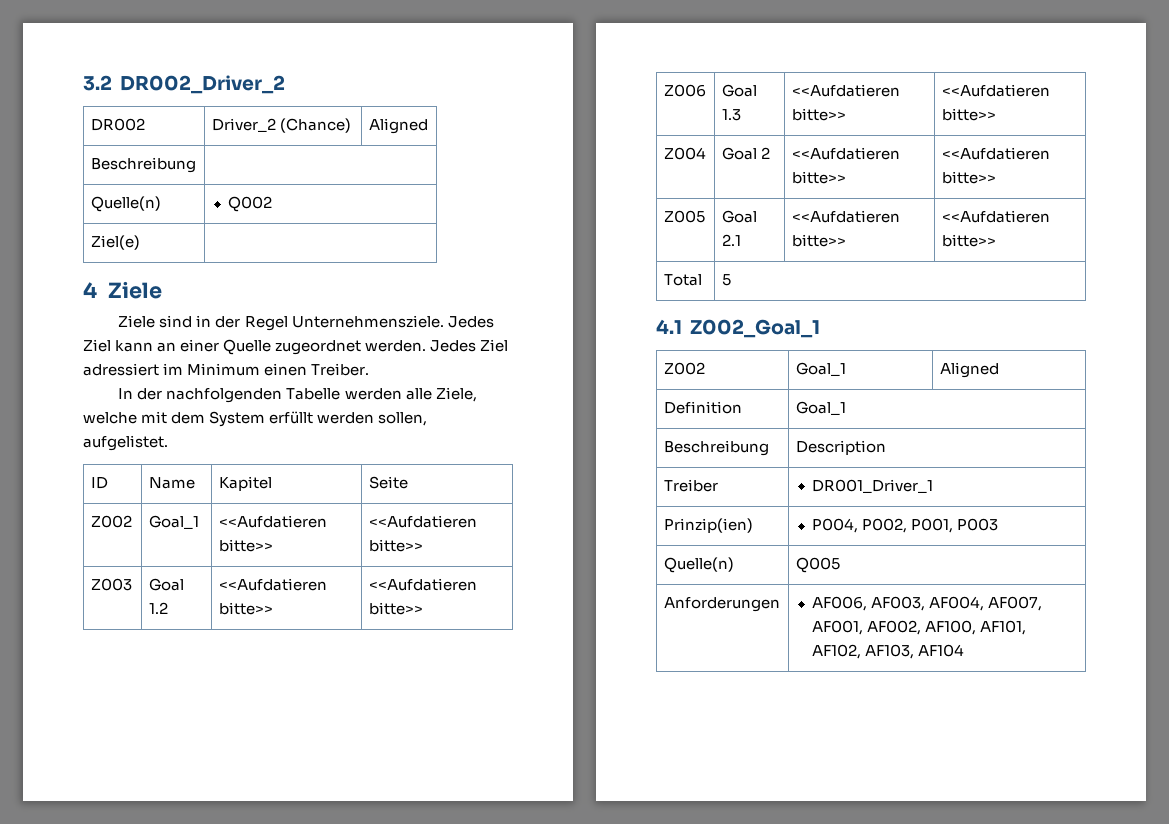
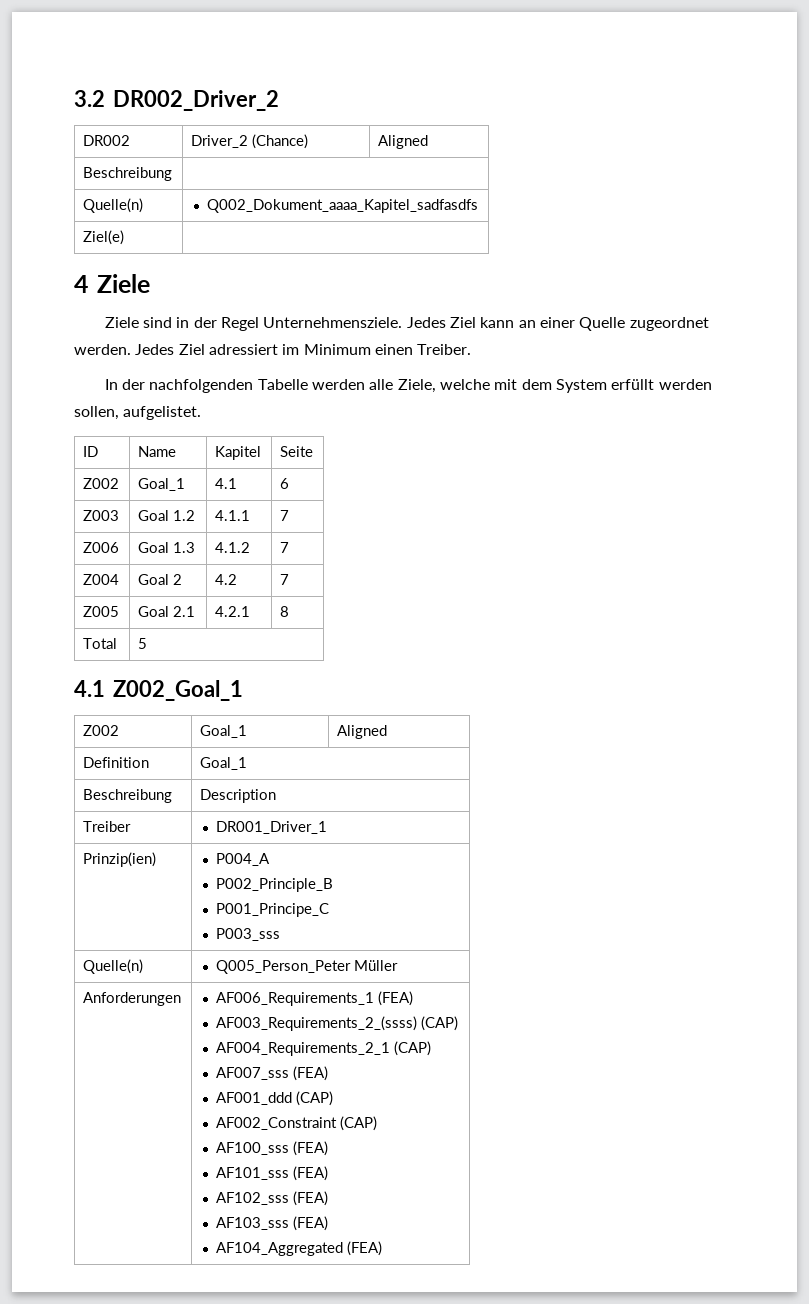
- Quelle(n) | Q002
+ Quelle(n) | Q002_Dokument_aaaa_Kapitel_sadfasdfs
- Z002 | Goal_1 | <<Aufdatieren bitte>> | <<Aufdatieren bitte>>
+ Z002 | Goal_1 | 4.1 | 6
- Z003 | Goal 1.2 | <<Aufdatieren bitte>> | <<Aufdatieren bitte>>
+ Z003 | Goal 1.2 | 4.1.1 | 7
- Z006 | Goal 1.3 | <<Aufdatieren bitte>> | <<Aufdatieren bitte>>
+ Z006 | Goal 1.3 | 4.1.2 | 7
- Z004 | Goal 2 | <<Aufdatieren bitte>> | <<Aufdatieren bitte>>
+ Z004 | Goal 2 | 4.2 | 7
- Z005 | Goal 2.1 | <<Aufdatieren bitte>> | <<Aufdatieren bitte>>
+ Z005 | Goal 2.1 | 4.2.1 | 8
- Prinzip(ien) | P004, P002, P001, P003
- Quelle(n) | Q005
+ Prinzip(ien) | P004_A
+ P002_Principle_B
+ P001_Principe_C
+ P003_sss
+ Quelle(n) | Q005_Person_Peter Müller
- Anforderungen | AF006, AF003, AF004, AF007, AF001, AF002, AF100, AF101, AF102, AF103, AF104
+ Anforderungen | AF006_Requirements_1 (FEA)
+ AF003_Requirements_2_(ssss) (CAP)
+ AF004_Requirements_2_1 (CAP)
+ AF007_sss (FEA)
+ AF001_ddd (CAP)
+ AF002_Constraint (CAP)
+ AF100_sss (FEA)
+ AF101_sss (FEA)
+ AF102_sss (FEA)
+ AF103_sss (FEA)
+ AF104_Aggregated (FEA)

